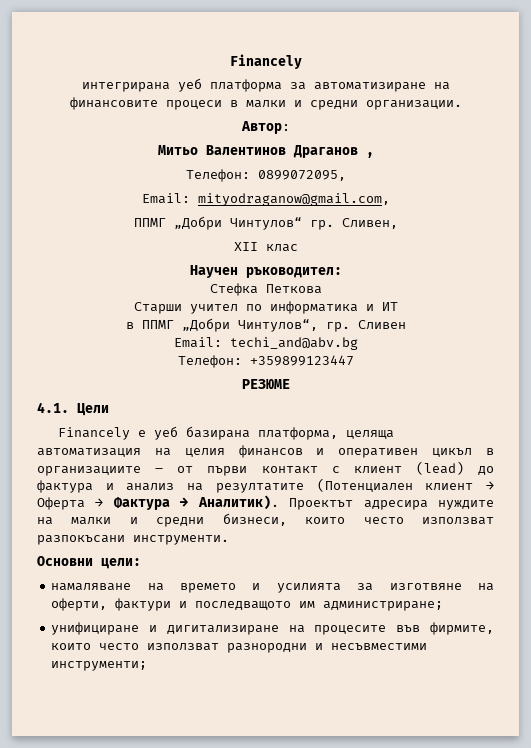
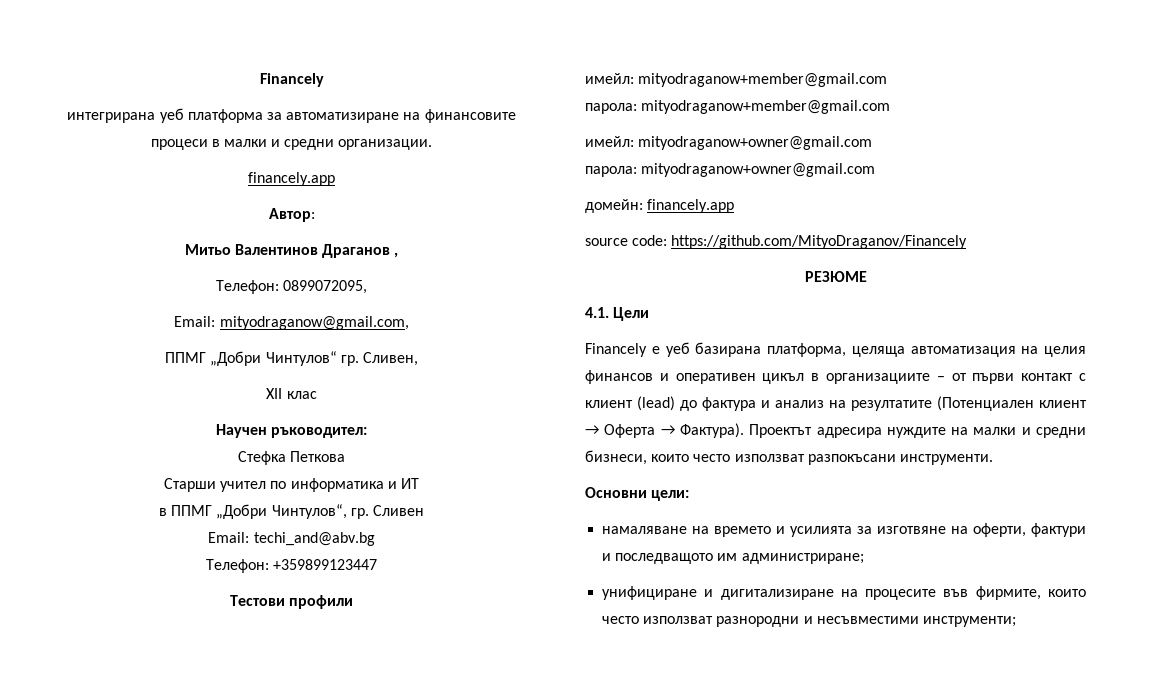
  интегрирана уеб платформа за автоматизиране на финансовите процеси в малки и средни организации.
+ financely.app
+ Тестови профили
+ имейл: mityodraganow+member@gmail.com
+ парола: mityodraganow+member@gmail.com
+ имейл: mityodraganow+owner@gmail.com
+ парола: mityodraganow+owner@gmail.com
+ домейн: financely.app
+ source code: https://github.com/MityoDraganov/Financely
- Financely е уеб базирана платформа, целяща автоматизация на целия финансов и оперативен цикъл в организациите – от първи контакт с клиент (lead) до фактура и анализ на резултатите (Потенциален клиент → Оферта → Фактура → Аналитик).
+ Financely е уеб базирана платформа, целяща автоматизация на целия финансов и оперативен цикъл в организациите – от първи контакт с клиент (lead) до фактура и анализ на резултатите (Потенциален клиент → Оферта → Фактура).

